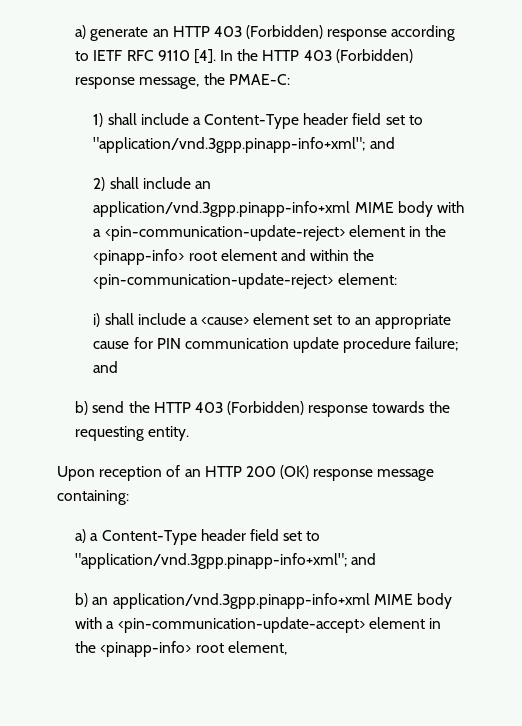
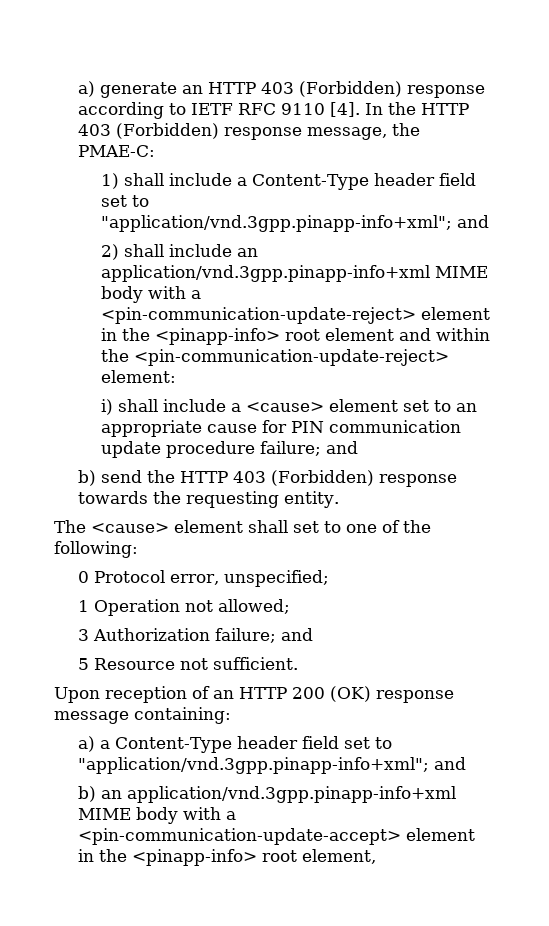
+ The <cause> element shall set to one of the following:
+ 0 Protocol error, unspecified;
+ 1 Operation not allowed;
+ 3 Authorization failure; and
+ 5 Resource not sufficient.

